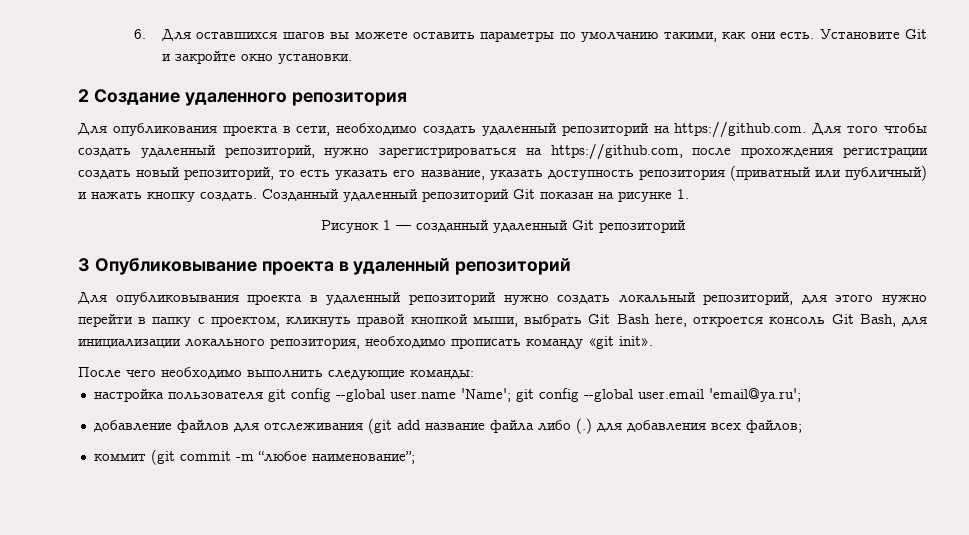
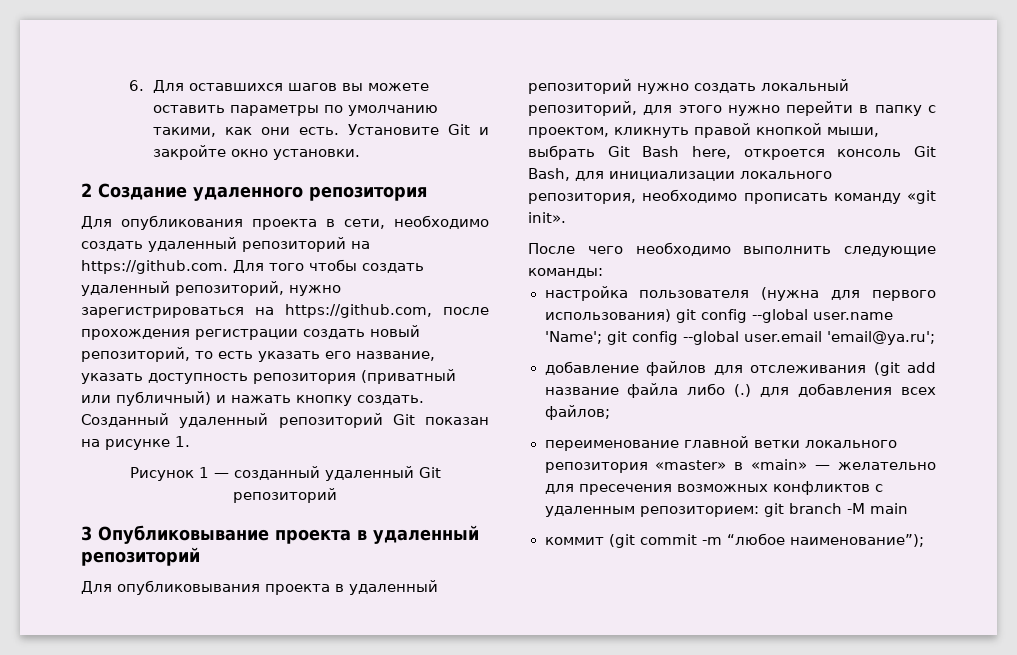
- настройка пользователя git config --global user.name 'Name'; git config --global user.email 'email@ya.ru';
+ настройка пользователя (нужна для первого использования) git config --global user.name 'Name'; git config --global user.email 'email@ya.ru';
+ переименование главной ветки локального репозитория «master» в «main» — желательно для пресечения возможных конфликтов с удаленным репозиторием: git branch -M main
- коммит (git commit -m “любое наименование”;
+ коммит (git commit -m “любое наименование”);

